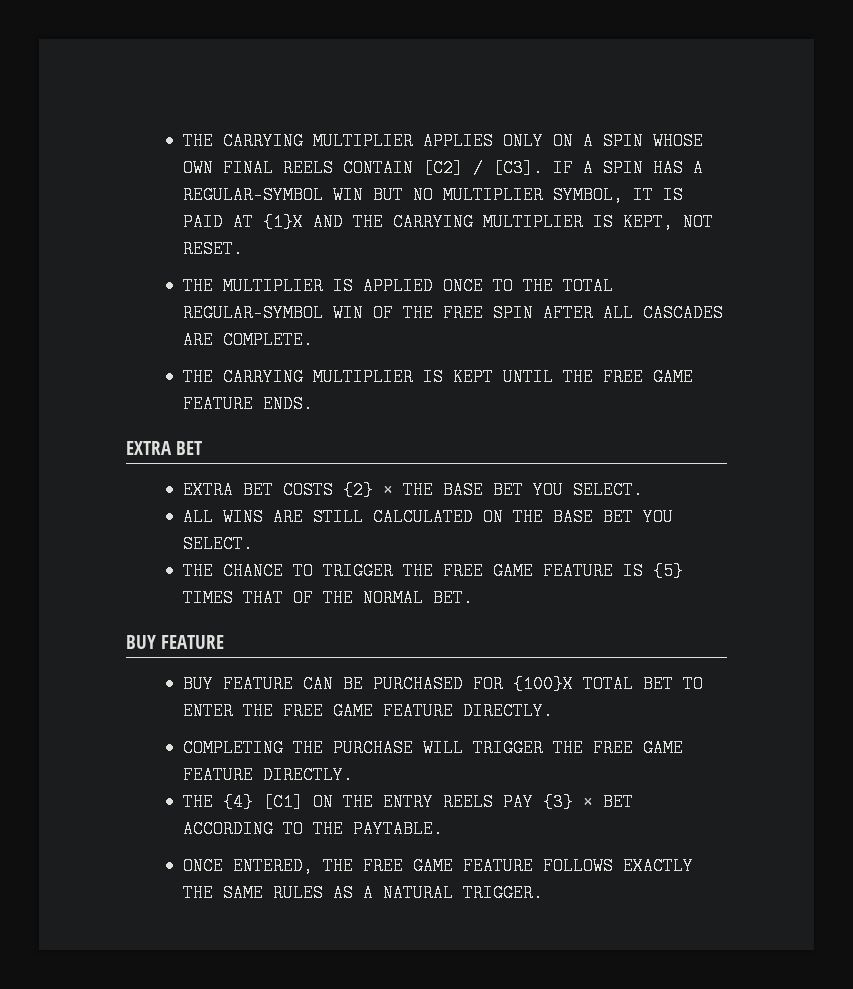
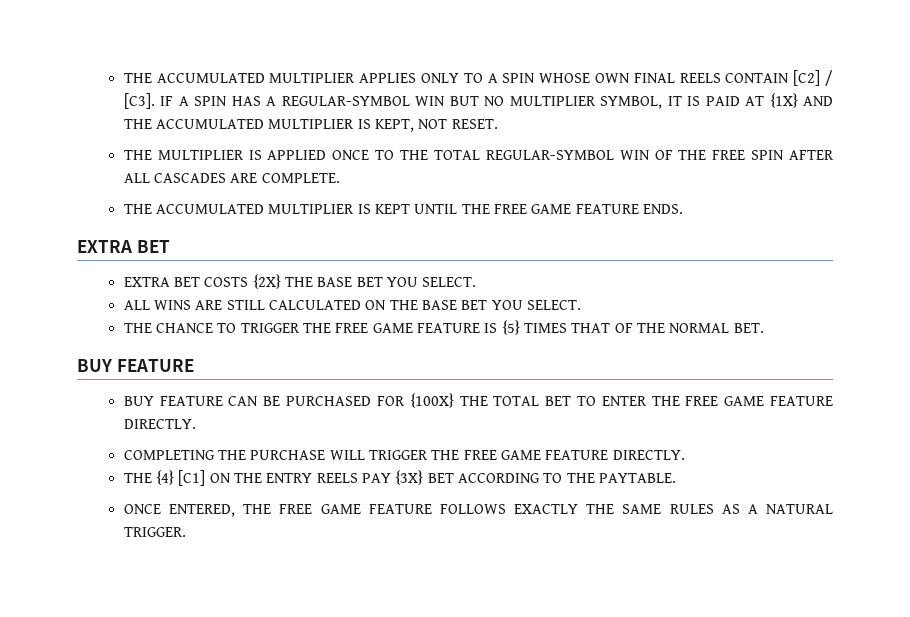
- THE CARRYING MULTIPLIER APPLIES ONLY ON A SPIN WHOSE OWN FINAL REELS CONTAIN [C2] / [C3]. IF A SPIN HAS A REGULAR-SYMBOL WIN BUT NO MULTIPLIER SYMBOL, IT IS PAID AT {1}X AND THE CARRYING MULTIPLIER IS KEPT, NOT RESET.
+ THE ACCUMULATED MULTIPLIER APPLIES ONLY TO A SPIN WHOSE OWN FINAL REELS CONTAIN [C2] / [C3]. IF A SPIN HAS A REGULAR-SYMBOL WIN BUT NO MULTIPLIER SYMBOL, IT IS PAID AT {1X} AND THE ACCUMULATED MULTIPLIER IS KEPT, NOT RESET.
- THE CARRYING MULTIPLIER IS KEPT UNTIL THE FREE GAME FEATURE ENDS.
+ THE ACCUMULATED MULTIPLIER IS KEPT UNTIL THE FREE GAME FEATURE ENDS.
- EXTRA BET COSTS {2} × THE BASE BET YOU SELECT.
+ EXTRA BET COSTS {2X} THE BASE BET YOU SELECT.
- BUY FEATURE CAN BE PURCHASED FOR {100}X TOTAL BET TO ENTER THE FREE GAME FEATURE DIRECTLY.
+ BUY FEATURE CAN BE PURCHASED FOR {100X} THE TOTAL BET TO ENTER THE FREE GAME FEATURE DIRECTLY.
- THE {4} [C1] ON THE ENTRY REELS PAY {3} × BET ACCORDING TO THE PAYTABLE.
+ THE {4} [C1] ON THE ENTRY REELS PAY {3X} BET ACCORDING TO THE PAYTABLE.

